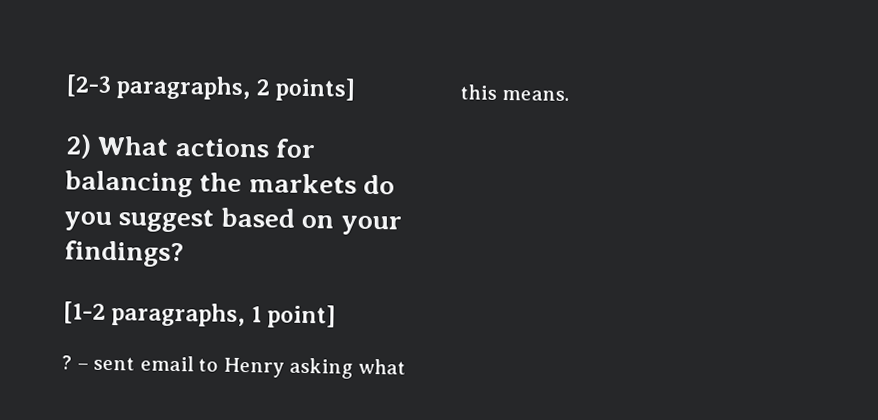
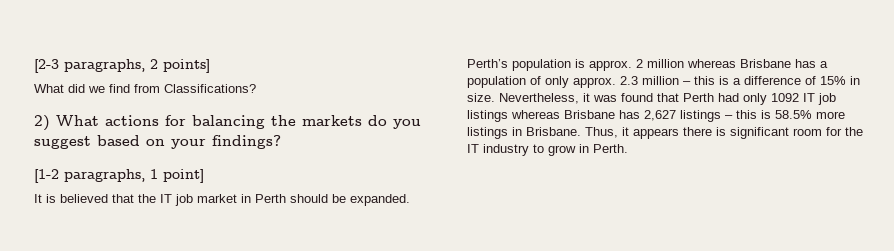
+ What did we find from Classifications?
- ? – sent email to Henry asking what this means.
+ It is believed that the IT job market in Perth should be expanded. Perth’s population is approx. 2 million whereas Brisbane has a population of only approx. 2.3 million – this is a difference of 15% in size. Nevertheless, it was found that Perth had only 1092 IT job listings whereas Brisbane has 2,627 listings – this is 58.5% more listings in Brisbane. Thus, it appears there is significant room for the IT industry to grow in Perth.

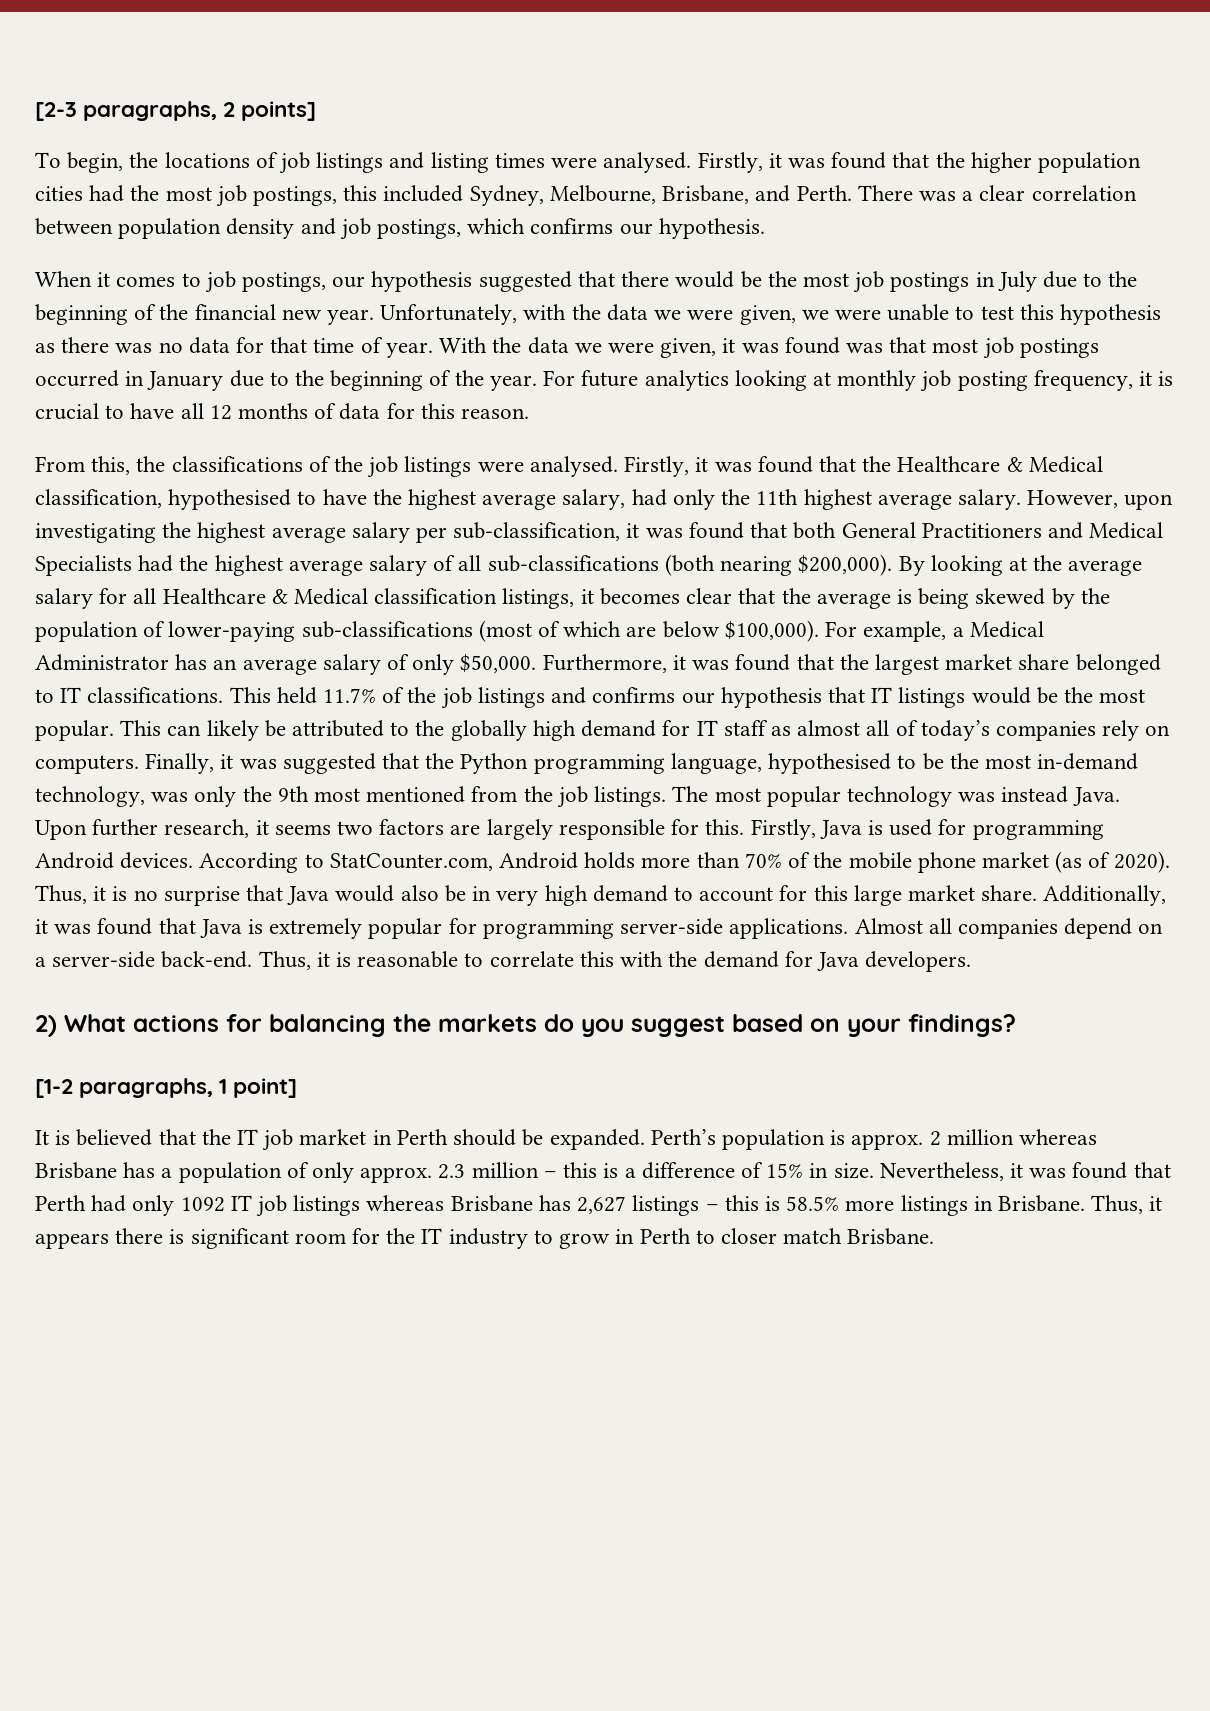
- What did we find from Classifications?
+ To begin, the locations of job listings and listing times were analysed. Firstly, it was found that the higher population cities had the most job postings, this included Sydney, Melbourne, Brisbane, and Perth. There was a clear correlation between population density and job postings, which confirms our hypothesis.
+ When it comes to job postings, our hypothesis suggested that there would be the most job postings in July due to the beginning of the financial new year. Unfortunately, with the data we were given, we were unable to test this hypothesis as there was no data for that time of year. With the data we were given, it was found was that most job postings occurred in January due to the beginning of the year. For future analytics looking at monthly job posting frequency, it is crucial to have all 12 months of data for this reason.
+ From this, the classifications of the job listings were analysed. Firstly, it was found that the Healthcare & Medical classification, hypothesised to have the highest average salary, had only the 11th highest average salary. However, upon investigating the highest average salary per sub-classification, it was found that both General Practitioners and Medical Specialists had the highest average salary of all sub-classifications (both nearing $200,000). By looking at the average salary for all Healthcare & Medical classification listings, it becomes clear that the average is being skewed by the population of lower-paying sub-classifications (most of which are below $100,000). For example, a Medical Administrator has an average salary of only $50,000. Furthermore, it was found that the largest market share belonged to IT classifications. This held 11.7% of the job listings and confirms our hypothesis that IT listings would be the most popular. This can likely be attributed to the globally high demand for IT staff as almost all of today’s companies rely on computers. Finally, it was suggested that the Python programming language, hypothesised to be the most in-demand technology, was only the 9th most mentioned from the job listings. The most popular technology was instead Java. Upon further research, it seems two factors are largely responsible for this. Firstly, Java is used for programming Android devices. According to StatCounter.com, Android holds more than 70% of the mobile phone market (as of 2020). Thus, it is no surprise that Java would also be in very high demand to account for this large market share. Additionally, it was found that Java is extremely popular for programming server-side applications. Almost all companies depend on a server-side back-end. Thus, it is reasonable to correlate this with the demand for Java developers.
- Thus, it appears there is significant room for the IT industry to grow in Perth.
+ Thus, it appears there is significant room for the IT industry to grow in Perth to closer match Brisbane.

